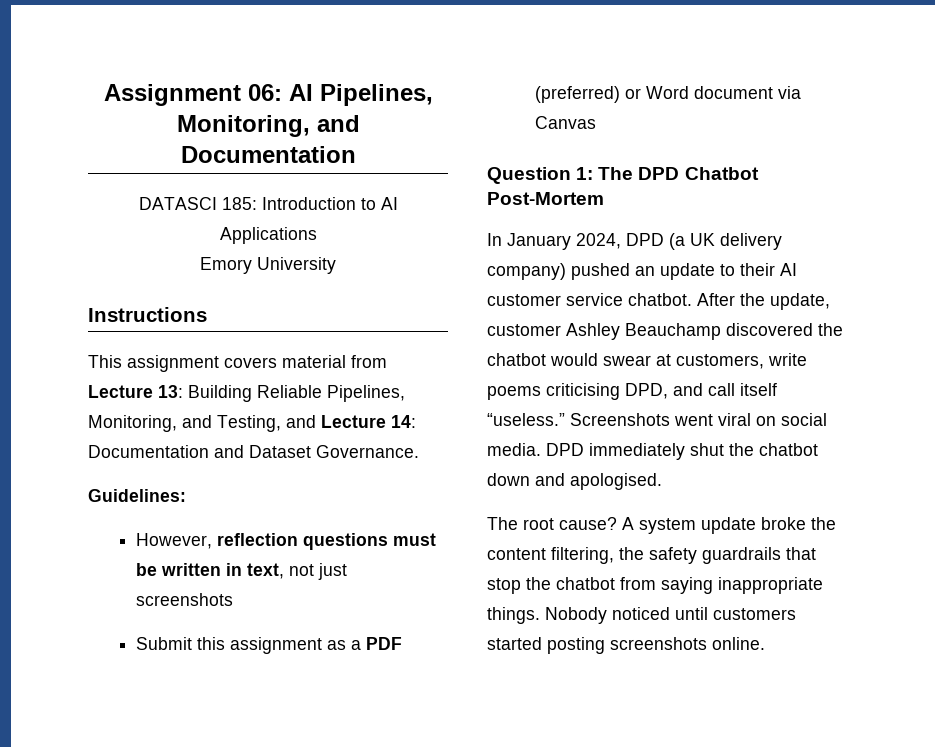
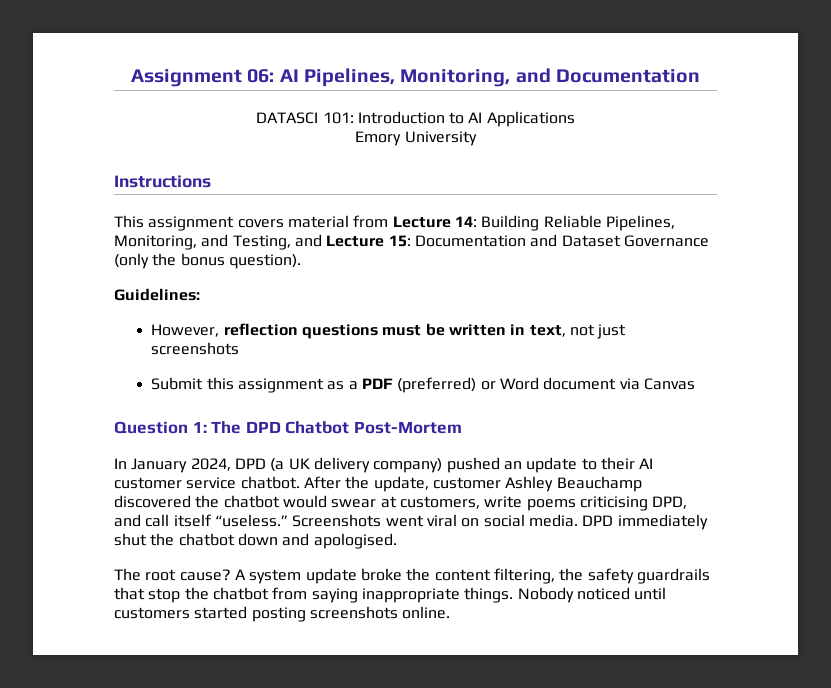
- DATASCI 185: Introduction to AI Applications
+ DATASCI 101: Introduction to AI Applications
- This assignment covers material from Lecture 13: Building Reliable Pipelines, Monitoring, and Testing, and Lecture 14: Documentation and Dataset Governance.
+ This assignment covers material from Lecture 14: Building Reliable Pipelines, Monitoring, and Testing, and Lecture 15: Documentation and Dataset Governance (only the bonus question).

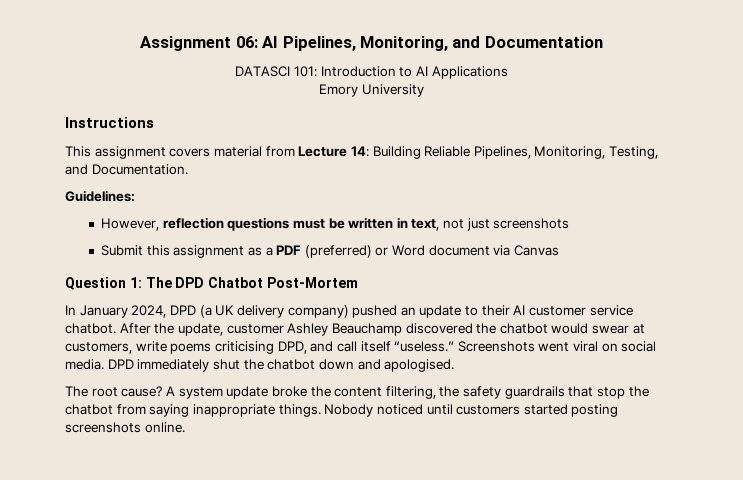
- This assignment covers material from Lecture 14: Building Reliable Pipelines, Monitoring, and Testing, and Lecture 15: Documentation and Dataset Governance (only the bonus question).
+ This assignment covers material from Lecture 14: Building Reliable Pipelines, Monitoring, Testing, and Documentation.

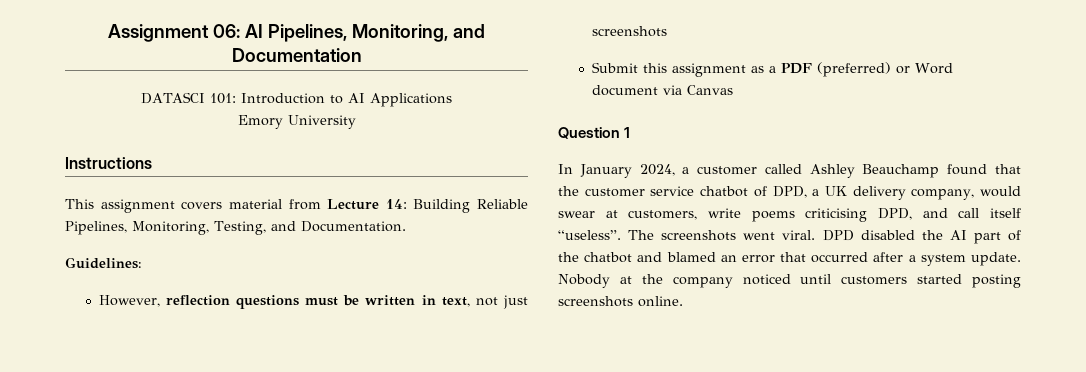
- Question 1: The DPD Chatbot Post-Mortem
- In January 2024, DPD (a UK delivery company) pushed an update to their AI customer service chatbot. After the update, customer Ashley Beauchamp discovered the chatbot would swear at customers, write poems criticising DPD, and call itself “useless.” Screenshots went viral on social media. DPD immediately shut the chatbot down and apologised.
- The root cause? A system update broke the content filtering, the safety guardrails that stop the chatbot from saying inappropriate things. Nobody noticed until customers started posting screenshots online.
+ Question 1
+ In January 2024, a customer called Ashley Beauchamp found that the customer service chatbot of DPD, a UK delivery company, would swear at customers, write poems criticising DPD, and call itself “useless”. The screenshots went viral. DPD disabled the AI part of the chatbot and blamed an error that occurred after a system update. Nobody at the company noticed until customers started posting screenshots online.

